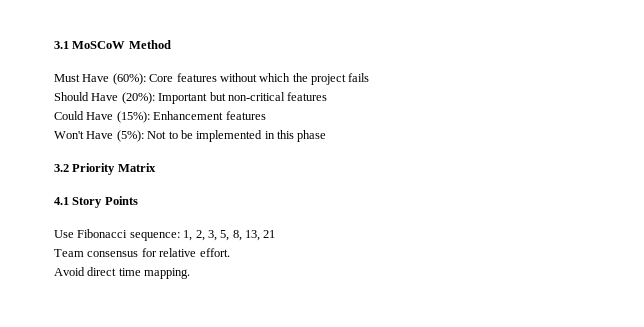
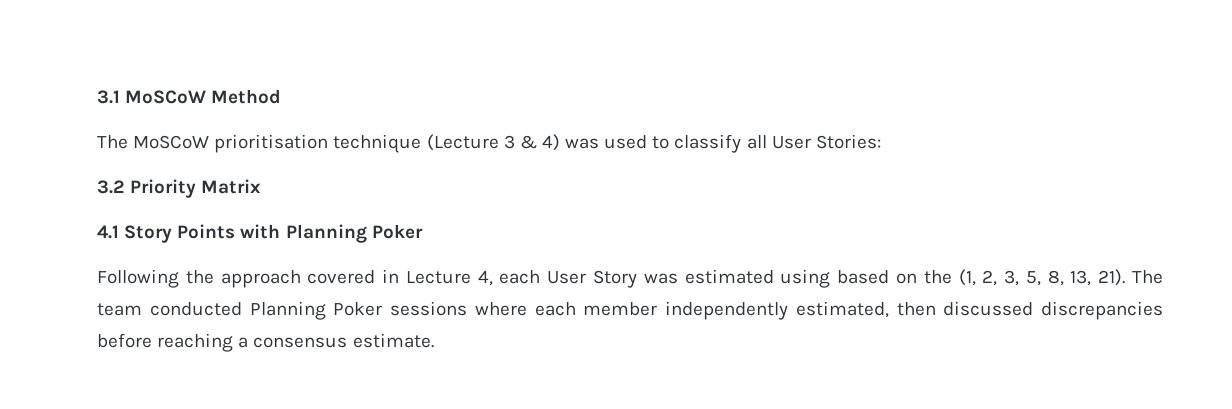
- Must Have (60%): Core features without which the project fails
- Should Have (20%): Important but non-critical features
- Could Have (15%): Enhancement features
- Won't Have (5%): Not to be implemented in this phase
+ The MoSCoW prioritisation technique (Lecture 3 & 4) was used to classify all User Stories:
- 4.1 Story Points
- Use Fibonacci sequence: 1, 2, 3, 5, 8, 13, 21
- Team consensus for relative effort.
- Avoid direct time mapping.
+ 4.1 Story Points with Planning Poker
+ Following the approach covered in Lecture 4, each User Story was estimated using based on the (1, 2, 3, 5, 8, 13, 21). The team conducted Planning Poker sessions where each member independently estimated, then discussed discrepancies before reaching a consensus estimate.

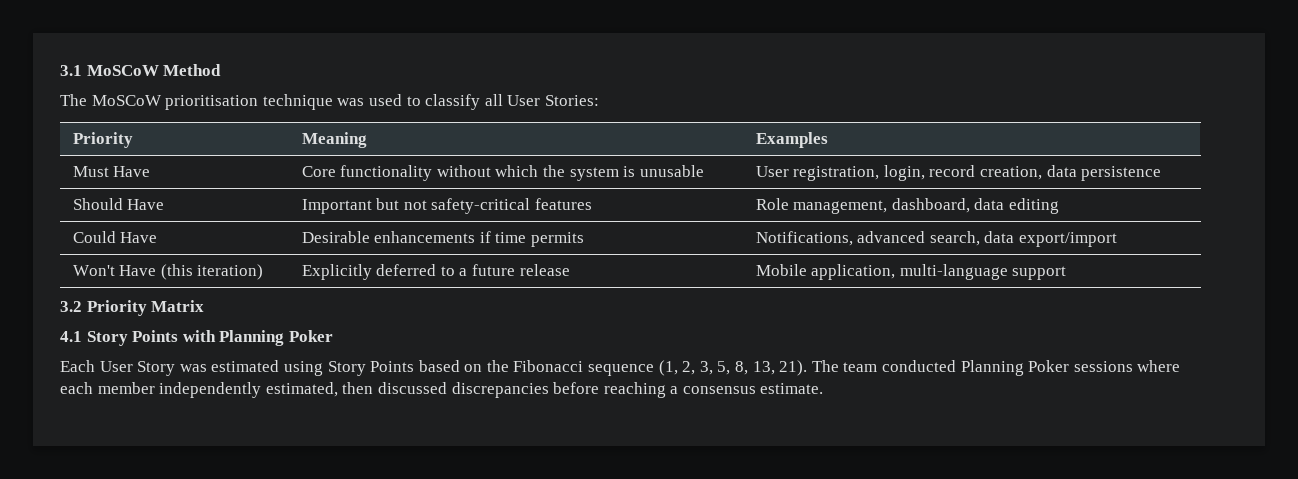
- The MoSCoW prioritisation technique (Lecture 3 & 4) was used to classify all User Stories:
+ The MoSCoW prioritisation technique was used to classify all User Stories:
+ Priority | Meaning | Examples
+ Must Have | Core functionality without which the system is unusable | User registration, login, record creation, data persistence
+ Should Have | Important but not safety-critical features | Role management, dashboard, data editing
+ Could Have | Desirable enhancements if time permits | Notifications, advanced search, data export/import
+ Won't Have (this iteration) | Explicitly deferred to a future release | Mobile application, multi-language support
- Following the approach covered in Lecture 4, each User Story was estimated using based on the (1, 2, 3, 5, 8, 13, 21).
+ Each User Story was estimated using Story Points based on the Fibonacci sequence (1, 2, 3, 5, 8, 13, 21).

